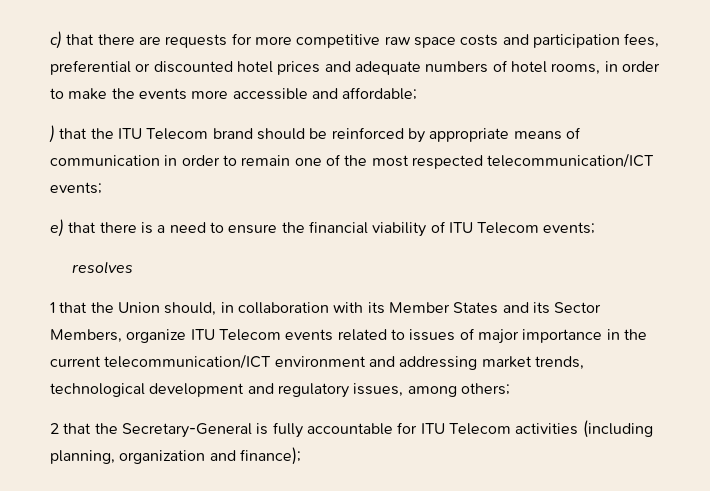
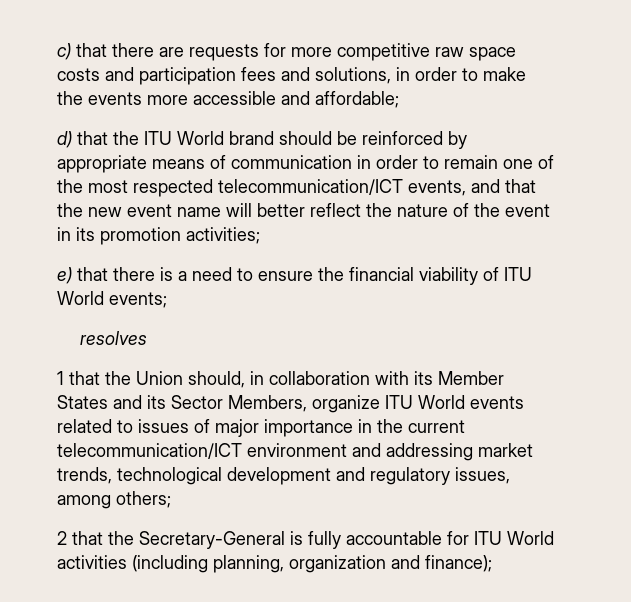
- c) that there are requests for more competitive raw space costs and participation fees, preferential or discounted hotel prices and adequate numbers of hotel rooms, in order to make the events more accessible and affordable;
+ c) that there are requests for more competitive raw space costs and participation fees and solutions, in order to make the events more accessible and affordable;
- ) that the ITU Telecom brand should be reinforced by appropriate means of communication in order to remain one of the most respected telecommunication/ICT events;
+ d) that the ITU World brand should be reinforced by appropriate means of communication in order to remain one of the most respected telecommunication/ICT events, and that the new event name will better reflect the nature of the event in its promotion activities;
- e) that there is a need to ensure the financial viability of ITU Telecom events;
+ e) that there is a need to ensure the financial viability of ITU World events;
- 1 that the Union should, in collaboration with its Member States and its Sector Members, organize ITU Telecom events related to issues of major importance in the current telecommunication/ICT environment and addressing market trends, technological development and regulatory issues, among others;
+ 1 that the Union should, in collaboration with its Member States and its Sector Members, organize ITU World events related to issues of major importance in the current telecommunication/ICT environment and addressing market trends, technological development and regulatory issues, among others;
- 2 that the Secretary-General is fully accountable for ITU Telecom activities (including planning, organization and finance);
+ 2 that the Secretary-General is fully accountable for ITU World activities (including planning, organization and finance);

